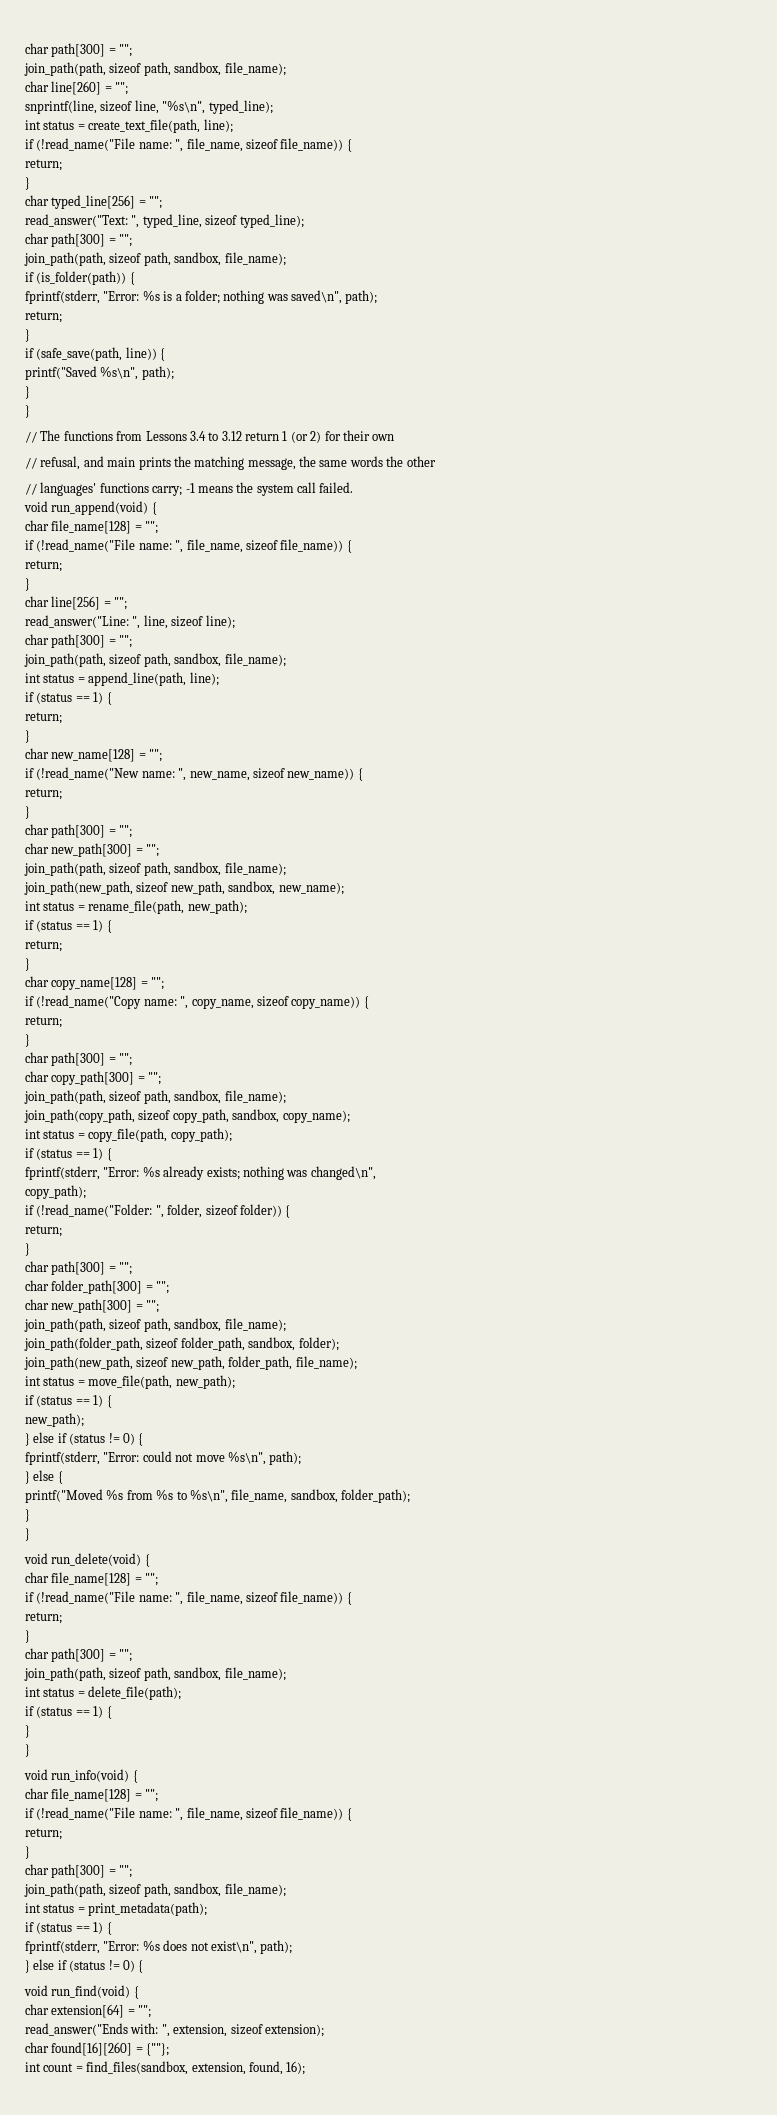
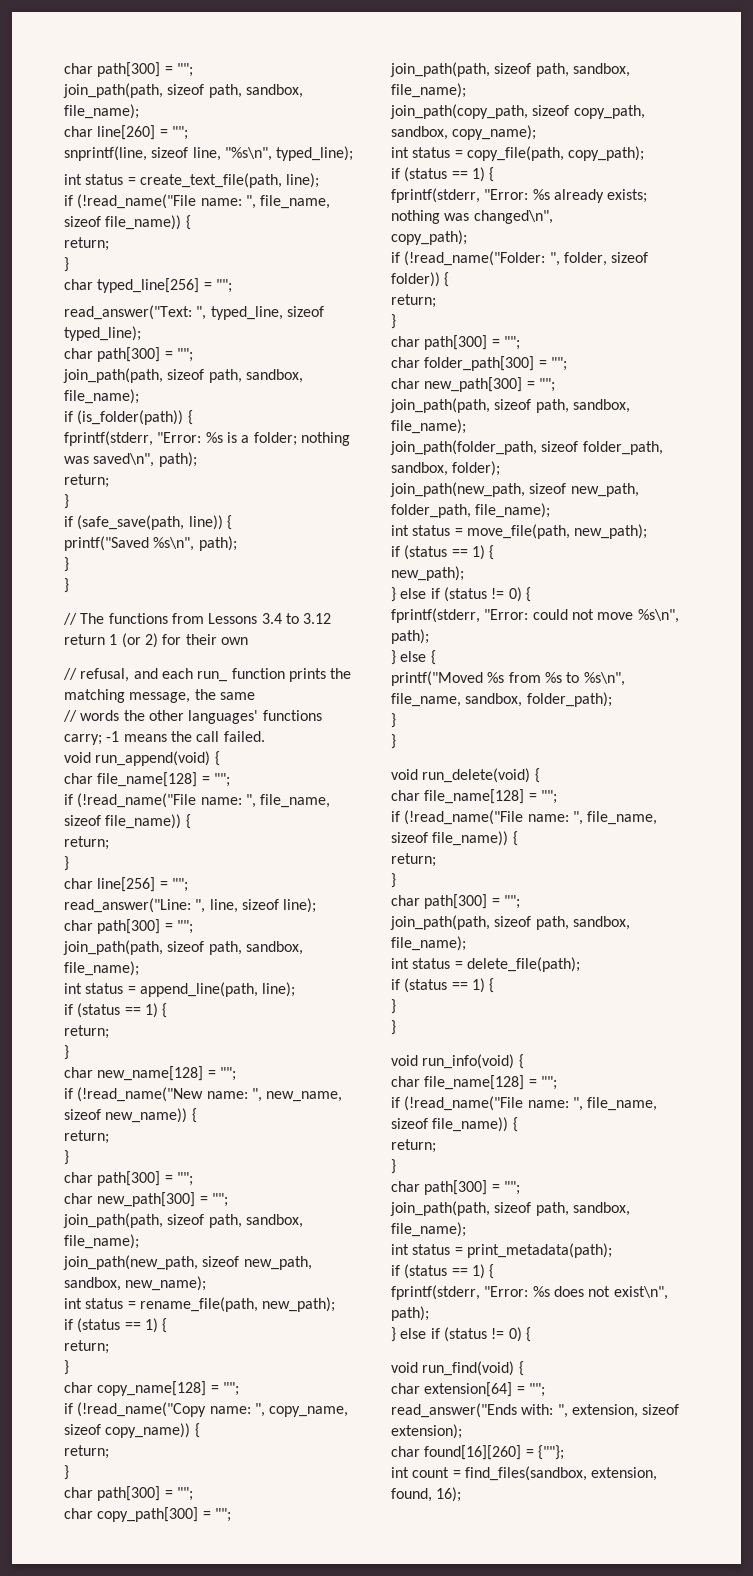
- // refusal, and main prints the matching message, the same words the other
- // languages' functions carry; -1 means the system call failed.
+ // refusal, and each run_ function prints the matching message, the same
+ // words the other languages' functions carry; -1 means the call failed.

